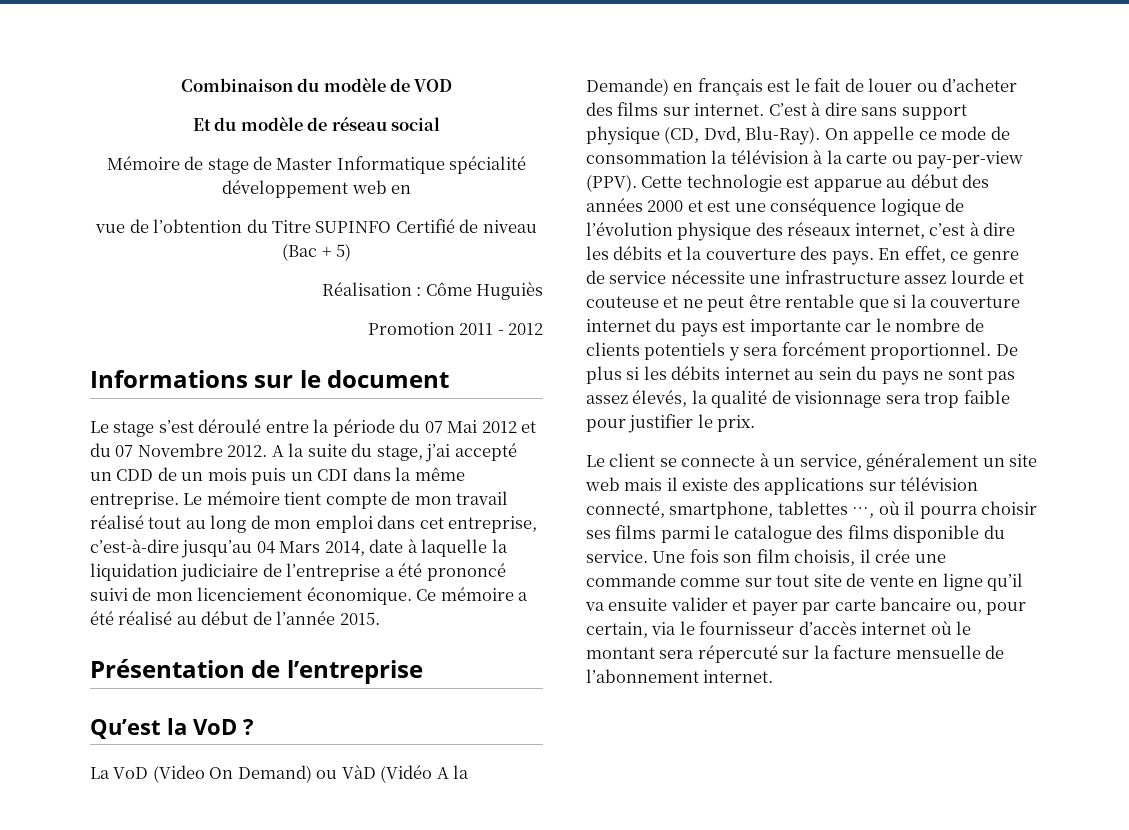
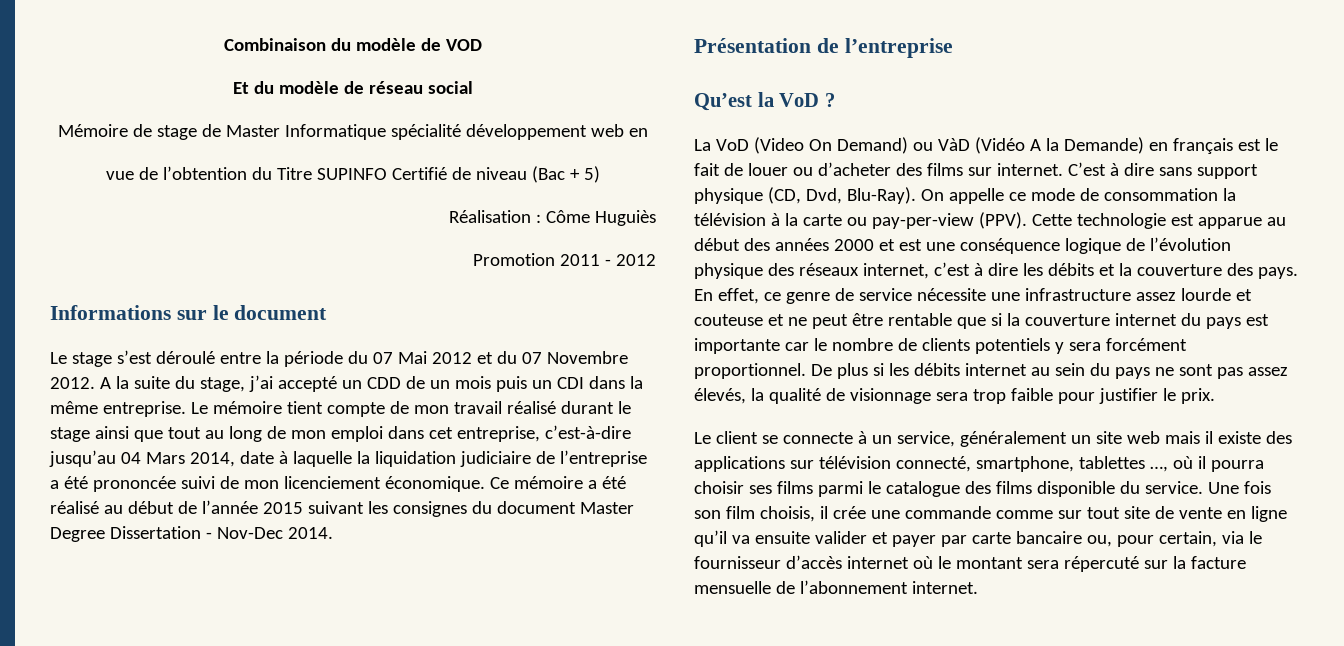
- Le mémoire tient compte de mon travail réalisé tout au long de mon emploi dans cet entreprise, c’est-à-dire jusqu’au 04 Mars 2014, date à laquelle la liquidation judiciaire de l’entreprise a été prononcé suivi de mon licenciement économique.
+ Le mémoire tient compte de mon travail réalisé durant le stage ainsi que tout au long de mon emploi dans cet entreprise, c’est-à-dire jusqu’au 04 Mars 2014, date à laquelle la liquidation judiciaire de l’entreprise a été prononcée suivi de mon licenciement économique.
- Ce mémoire a été réalisé au début de l’année 2015.
+ Ce mémoire a été réalisé au début de l’année 2015 suivant les consignes du document Master Degree Dissertation - Nov-Dec 2014.

